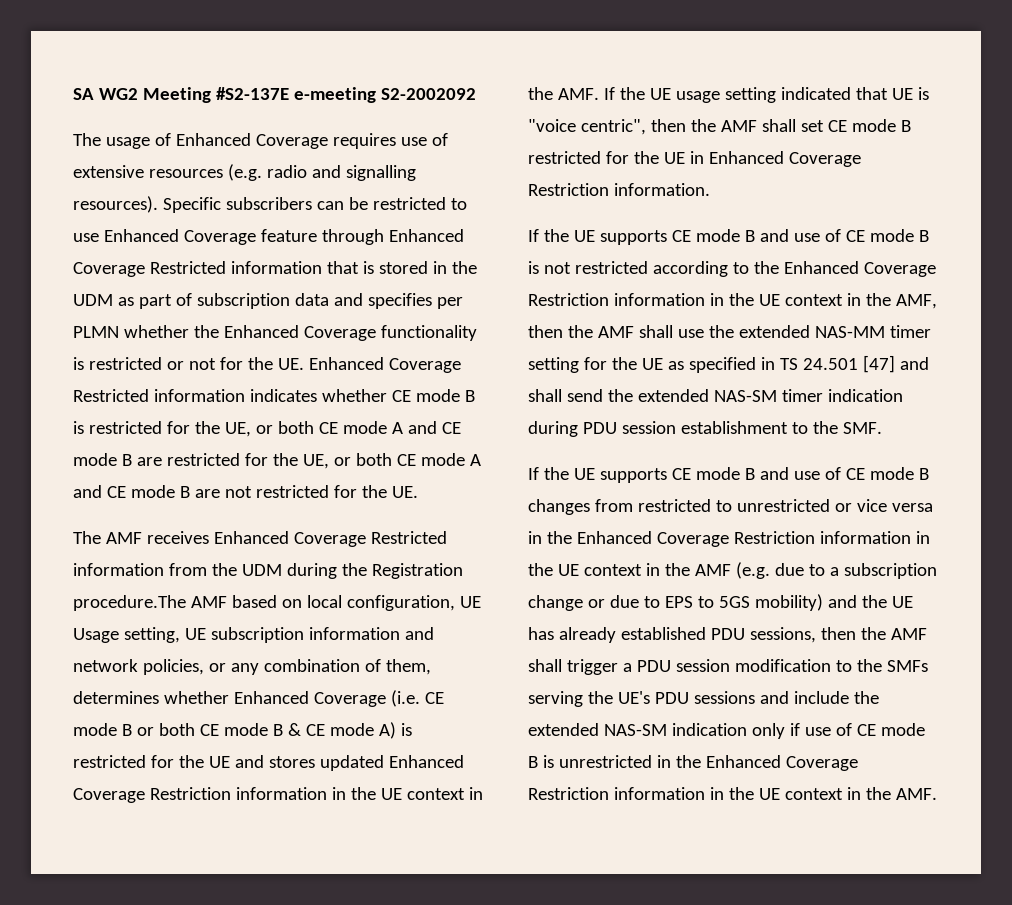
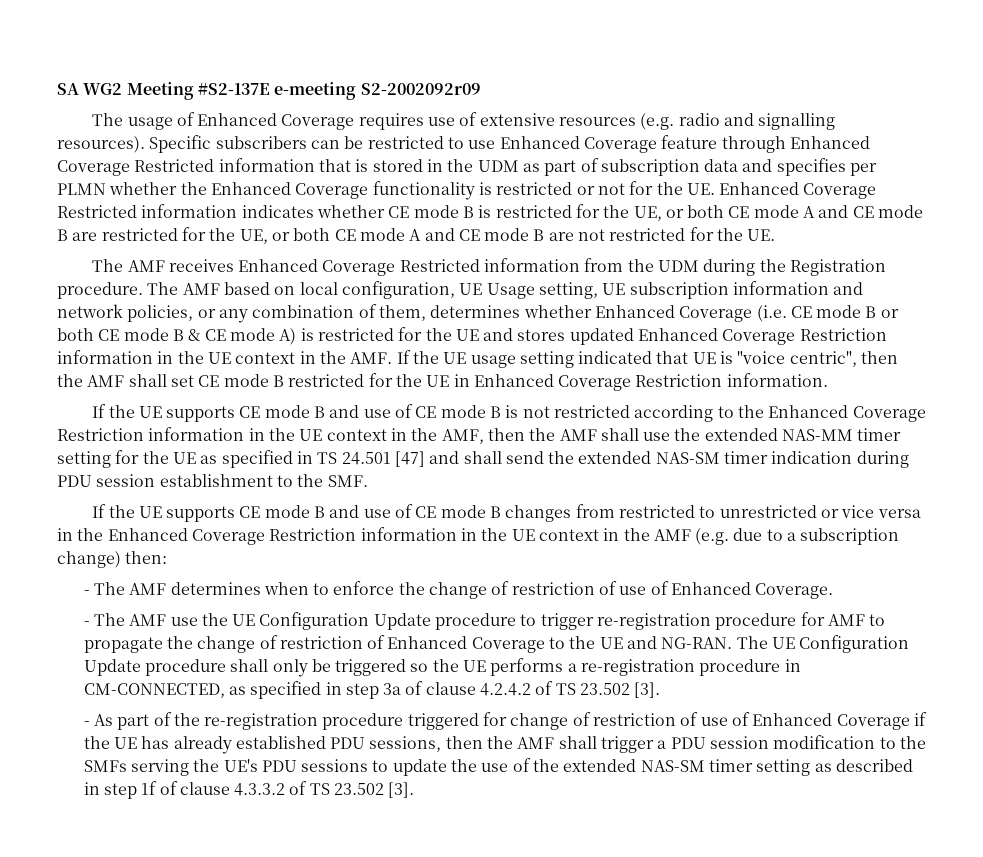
- SA WG2 Meeting #S2-137E e-meeting S2-2002092
+ SA WG2 Meeting #S2-137E e-meeting S2-2002092r09
- The AMF receives Enhanced Coverage Restricted information from the UDM during the Registration procedure.The AMF based on local configuration, UE Usage setting, UE subscription information and network policies, or any combination of them, determines whether Enhanced Coverage (i.e. CE mode B or both CE mode B & CE mode A) is restricted for the UE and stores updated Enhanced Coverage Restriction information in the UE context in the AMF. If the UE usage setting indicated that UE is "voice centric", then the AMF shall set CE mode B restricted for the UE in Enhanced Coverage Restriction information.
+ The AMF receives Enhanced Coverage Restricted information from the UDM during the Registration procedure. The AMF based on local configuration, UE Usage setting, UE subscription information and network policies, or any combination of them, determines whether Enhanced Coverage (i.e. CE mode B or both CE mode B & CE mode A) is restricted for the UE and stores updated Enhanced Coverage Restriction information in the UE context in the AMF. If the UE usage setting indicated that UE is "voice centric", then the AMF shall set CE mode B restricted for the UE in Enhanced Coverage Restriction information.
- If the UE supports CE mode B and use of CE mode B changes from restricted to unrestricted or vice versa in the Enhanced Coverage Restriction information in the UE context in the AMF (e.g. due to a subscription change or due to EPS to 5GS mobility) and the UE has already established PDU sessions, then the AMF shall trigger a PDU session modification to the SMFs serving the UE's PDU sessions and include the extended NAS-SM indication only if use of CE mode B is unrestricted in the Enhanced Coverage Restriction information in the UE context in the AMF.
+ If the UE supports CE mode B and use of CE mode B changes from restricted to unrestricted or vice versa in the Enhanced Coverage Restriction information in the UE context in the AMF (e.g. due to a subscription change) then:
+ - The AMF determines when to enforce the change of restriction of use of Enhanced Coverage.
+ - The AMF use the UE Configuration Update procedure to trigger re-registration procedure for AMF to propagate the change of restriction of Enhanced Coverage to the UE and NG-RAN. The UE Configuration Update procedure shall only be triggered so the UE performs a re-registration procedure in CM-CONNECTED, as specified in step 3a of clause 4.2.4.2 of TS 23.502 [3].
+ - As part of the re-registration procedure triggered for change of restriction of use of Enhanced Coverage if the UE has already established PDU sessions, then the AMF shall trigger a PDU session modification to the SMFs serving the UE's PDU sessions to update the use of the extended NAS-SM timer setting as described in step 1f of clause 4.3.3.2 of TS 23.502 [3].

